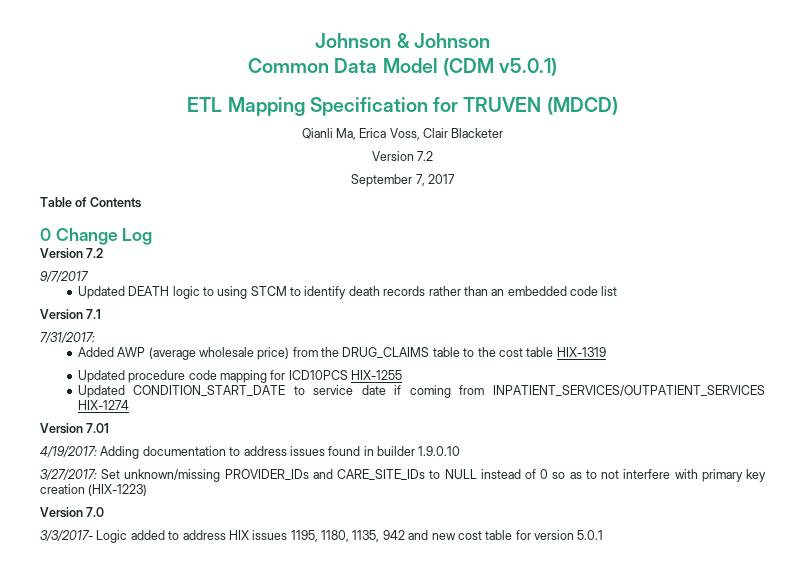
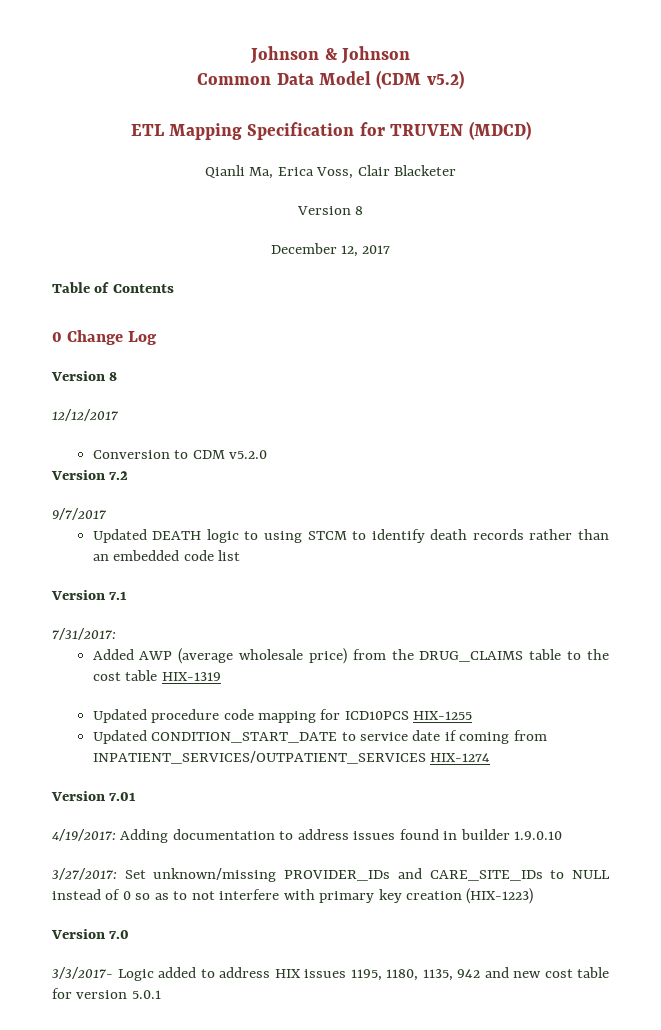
- Common Data Model (CDM v5.0.1)
+ Common Data Model (CDM v5.2)
  Qianli Ma, Erica Voss, Clair Blacketer
- Version 7.2
- September 7, 2017
+ Version 8
+ December 12, 2017
  0 Change Log
+ Version 8
+ 12/12/2017
+ Conversion to CDM v5.2.0

